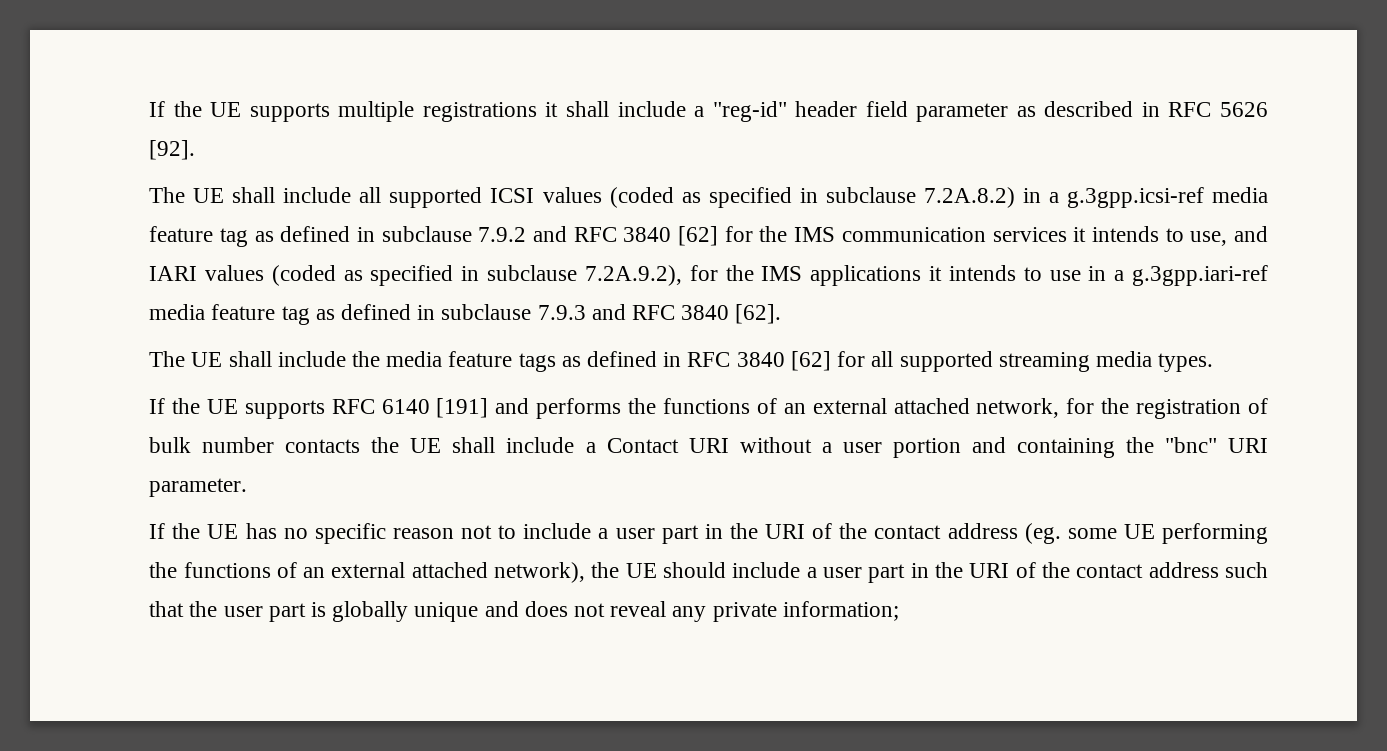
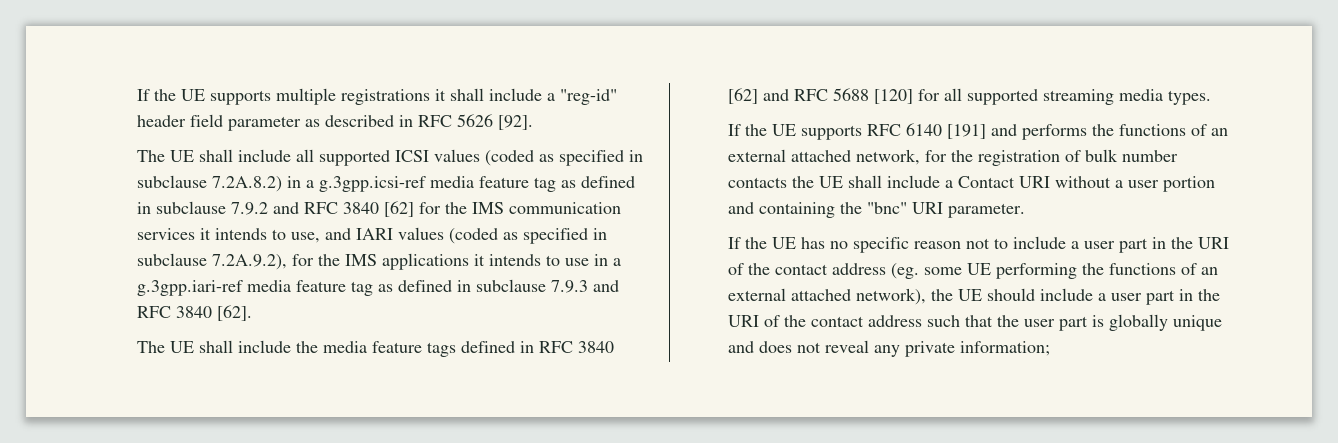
- The UE shall include the media feature tags as defined in RFC 3840 [62] for all supported streaming media types.
+ The UE shall include the media feature tags defined in RFC 3840 [62] and RFC 5688 [120] for all supported streaming media types.

